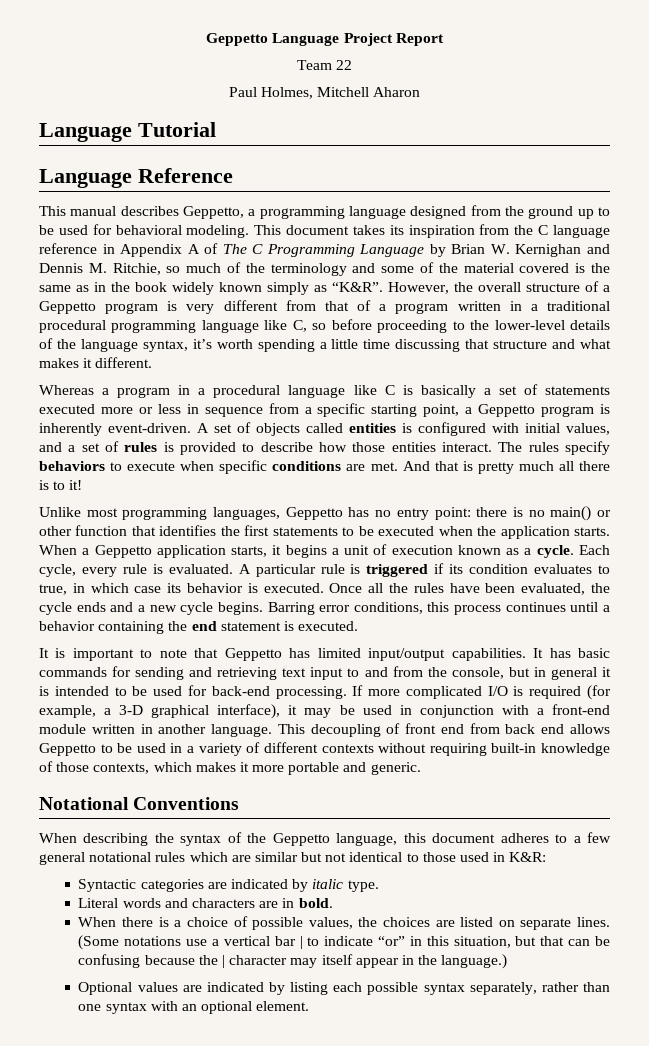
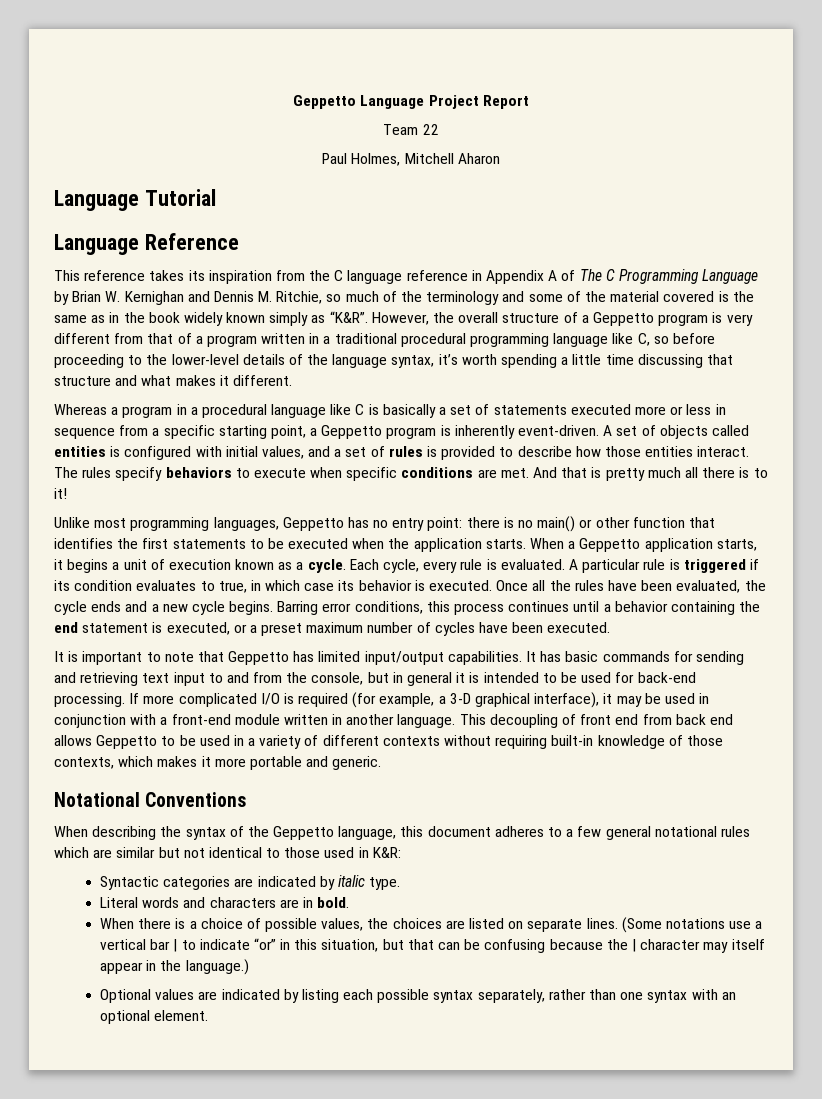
- This manual describes Geppetto, a programming language designed from the ground up to be used for behavioral modeling. This document takes its inspiration from the C language reference in Appendix A of The C Programming Language by Brian W. Kernighan and Dennis M. Ritchie, so much of the terminology and some of the material covered is the same as in the book widely known simply as “K&R”.
+ This reference takes its inspiration from the C language reference in Appendix A of The C Programming Language by Brian W. Kernighan and Dennis M. Ritchie, so much of the terminology and some of the material covered is the same as in the book widely known simply as “K&R”.
- Barring error conditions, this process continues until a behavior containing the end statement is executed.
+ Barring error conditions, this process continues until a behavior containing the end statement is executed, or a preset maximum number of cycles have been executed.

